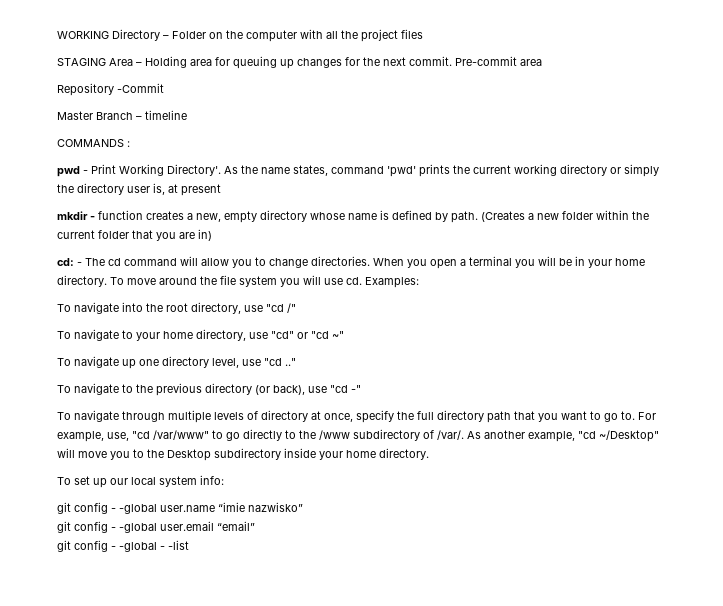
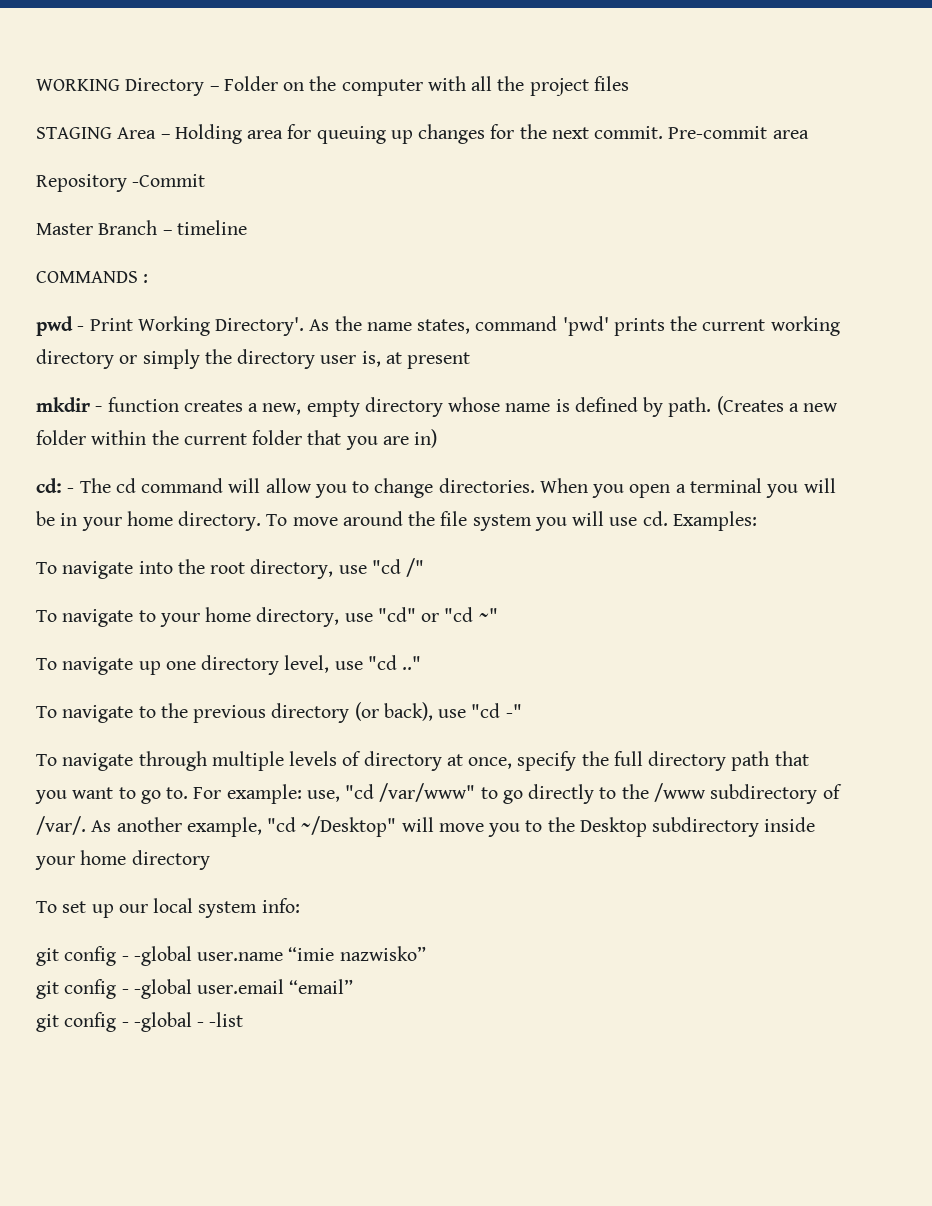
- For example, use, "cd /var/www" to go directly to the /www subdirectory of /var/.
+ For example: use, "cd /var/www" to go directly to the /www subdirectory of /var/.
- As another example, "cd ~/Desktop" will move you to the Desktop subdirectory inside your home directory.
+ As another example, "cd ~/Desktop" will move you to the Desktop subdirectory inside your home directory

